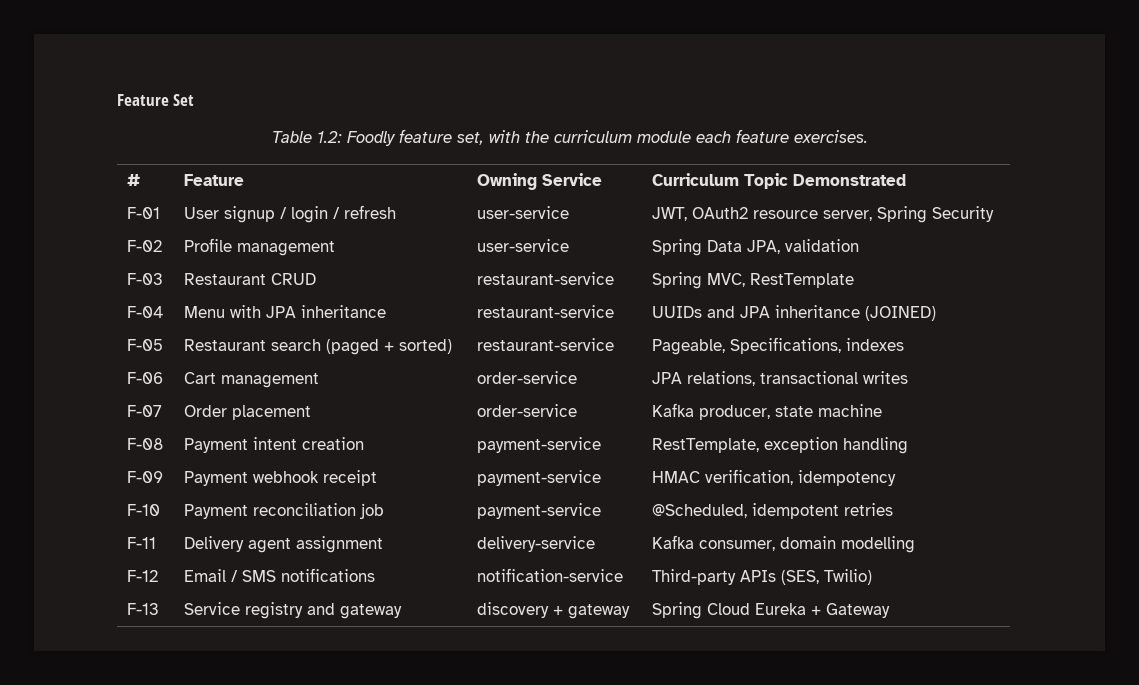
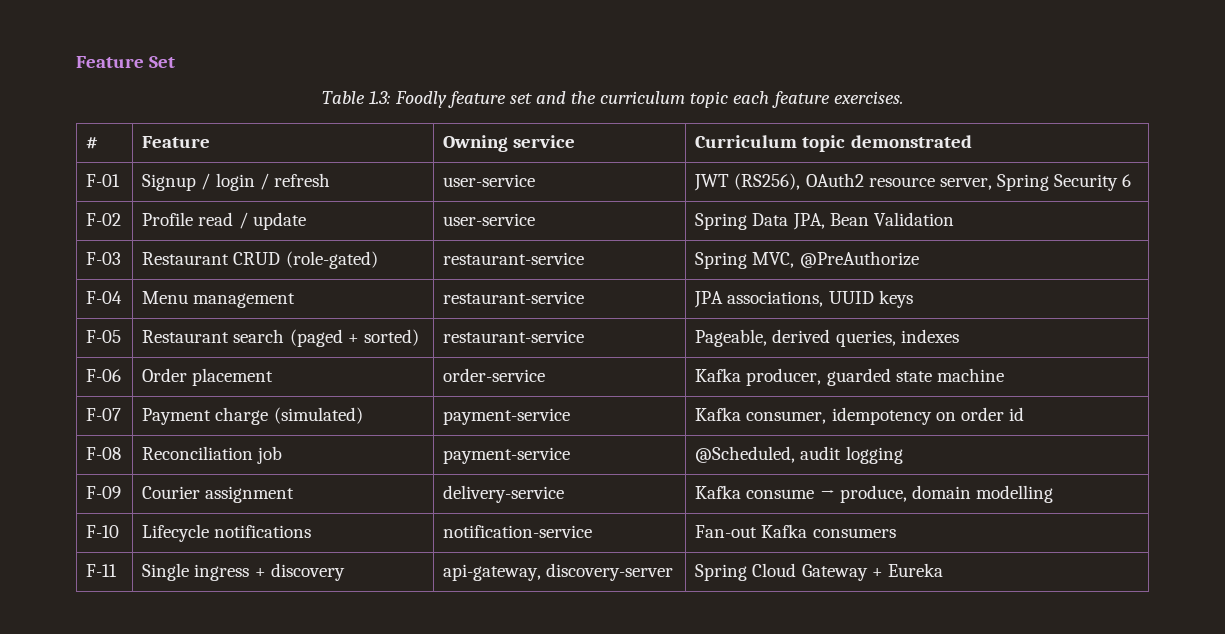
- Table 1.2: Foodly feature set, with the curriculum module each feature exercises.
+ Table 1.3: Foodly feature set and the curriculum topic each feature exercises.
- # | Feature | Owning Service | Curriculum Topic Demonstrated
+ # | Feature | Owning service | Curriculum topic demonstrated
- F-01 | User signup / login / refresh | user-service | JWT, OAuth2 resource server, Spring Security
+ F-01 | Signup / login / refresh | user-service | JWT (RS256), OAuth2 resource server, Spring Security 6
- F-02 | Profile management | user-service | Spring Data JPA, validation
+ F-02 | Profile read / update | user-service | Spring Data JPA, Bean Validation
- F-03 | Restaurant CRUD | restaurant-service | Spring MVC, RestTemplate
+ F-03 | Restaurant CRUD (role-gated) | restaurant-service | Spring MVC, @PreAuthorize
- F-04 | Menu with JPA inheritance | restaurant-service | UUIDs and JPA inheritance (JOINED)
+ F-04 | Menu management | restaurant-service | JPA associations, UUID keys
- F-05 | Restaurant search (paged + sorted) | restaurant-service | Pageable, Specifications, indexes
+ F-05 | Restaurant search (paged + sorted) | restaurant-service | Pageable, derived queries, indexes
- F-06 | Cart management | order-service | JPA relations, transactional writes
- F-07 | Order placement | order-service | Kafka producer, state machine
+ F-06 | Order placement | order-service | Kafka producer, guarded state machine
- F-08 | Payment intent creation | payment-service | RestTemplate, exception handling
- F-09 | Payment webhook receipt | payment-service | HMAC verification, idempotency
- F-10 | Payment reconciliation job | payment-service | @Scheduled, idempotent retries
- F-11 | Delivery agent assignment | delivery-service | Kafka consumer, domain modelling
+ F-07 | Payment charge (simulated) | payment-service | Kafka consumer, idempotency on order id
+ F-08 | Reconciliation job | payment-service | @Scheduled, audit logging
+ F-09 | Courier assignment | delivery-service | Kafka consume → produce, domain modelling
- F-12 | Email / SMS notifications | notification-service | Third-party APIs (SES, Twilio)
- F-13 | Service registry and gateway | discovery + gateway | Spring Cloud Eureka + Gateway
+ F-10 | Lifecycle notifications | notification-service | Fan-out Kafka consumers
+ F-11 | Single ingress + discovery | api-gateway, discovery-server | Spring Cloud Gateway + Eureka

